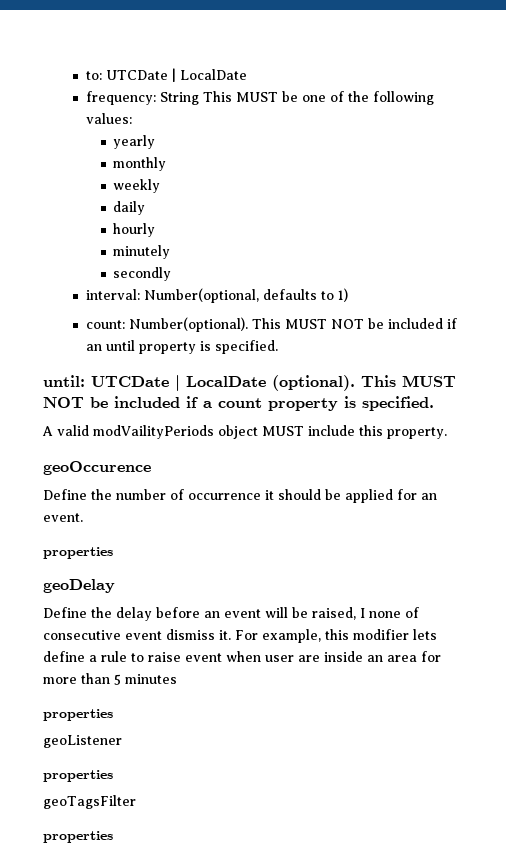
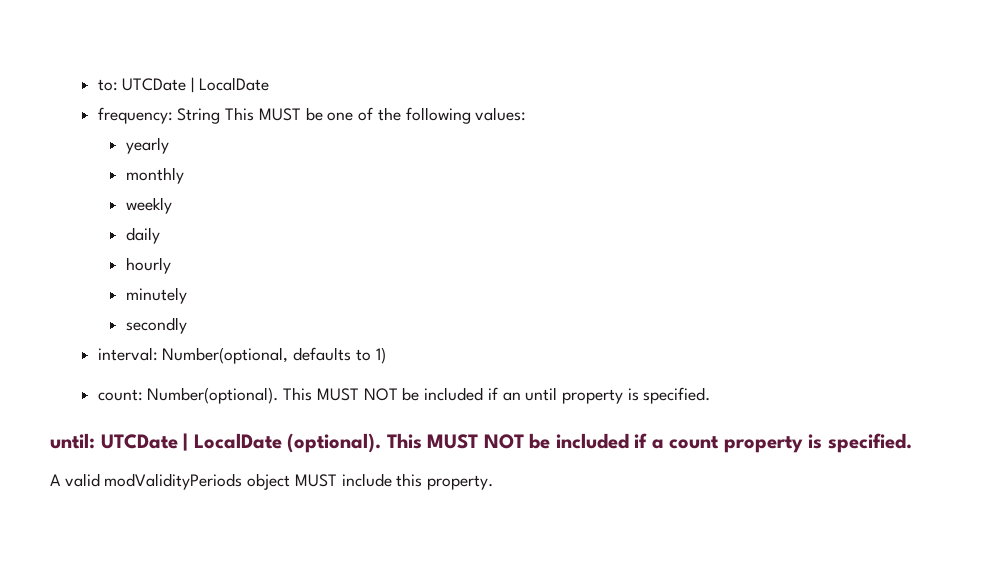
- A valid modVailityPeriods object MUST include this property.
+ A valid modValidityPeriods object MUST include this property.
- geoOccurence
- Define the number of occurrence it should be applied for an event.
- properties
- geoDelay
- Define the delay before an event will be raised, I none of consecutive event dismiss it. For example, this modifier lets define a rule to raise event when user are inside an area for more than 5 minutes
- properties
- geoListener
- properties
- geoTagsFilter
- properties

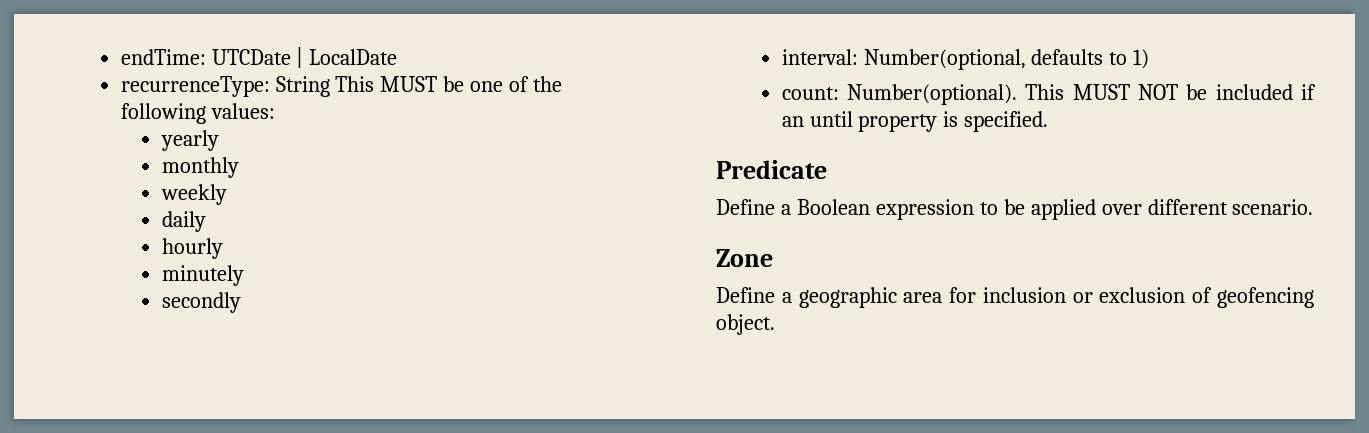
- to: UTCDate | LocalDate
+ endTime: UTCDate | LocalDate
- frequency: String This MUST be one of the following values:
+ recurrenceType: String This MUST be one of the following values:
- until: UTCDate | LocalDate (optional). This MUST NOT be included if a count property is specified.
- A valid modValidityPeriods object MUST include this property.
+ Predicate
+ Define a Boolean expression to be applied over different scenario.
+ Zone
+ Define a geographic area for inclusion or exclusion of geofencing object.

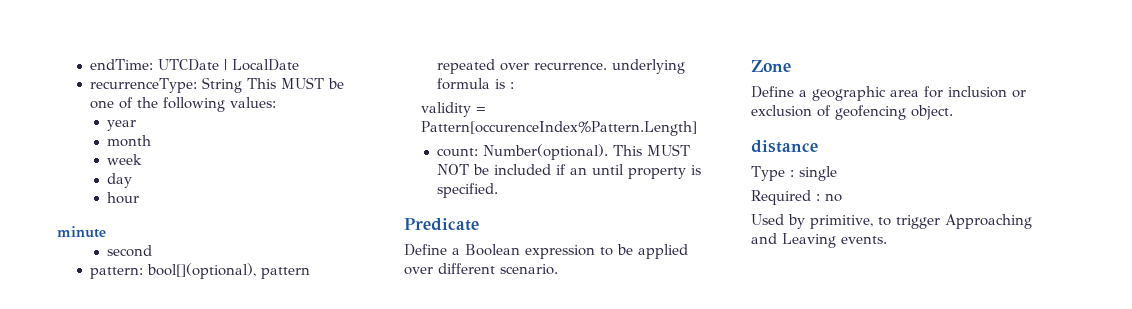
- yearly
- monthly
- weekly
- daily
- hourly
- minutely
- secondly
- interval: Number(optional, defaults to 1)
+ year
+ month
+ week
+ day
+ hour
+ minute
+ second
+ pattern: bool[](optional), pattern repeated over recurrence. underlying formula is :
+ validity = Pattern[occurenceIndex%Pattern.Length]
+ distance
+ Type : single
+ Required : no
+ Used by primitive, to trigger Approaching and Leaving events.

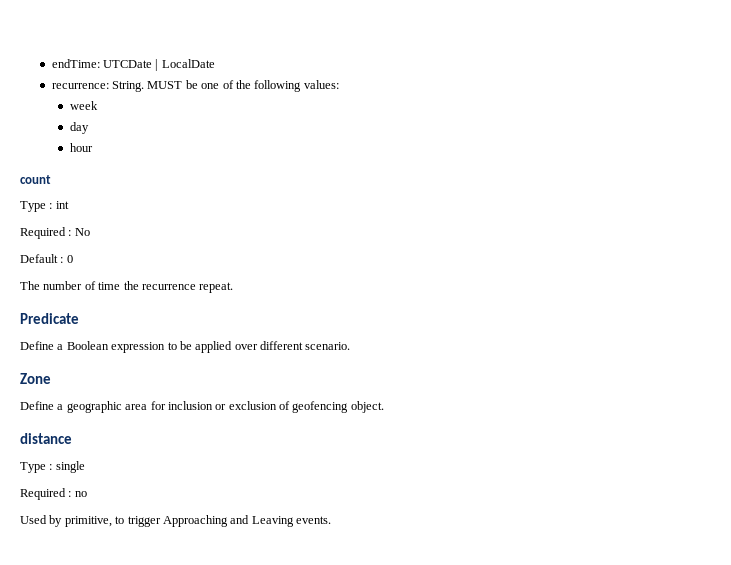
- recurrenceType: String This MUST be one of the following values:
+ recurrence: String. MUST be one of the following values:
- year
- month
- minute
- second
- pattern: bool[](optional), pattern repeated over recurrence. underlying formula is :
- validity = Pattern[occurenceIndex%Pattern.Length]
- count: Number(optional). This MUST NOT be included if an until property is specified.
+ count
+ Type : int
+ Required : No
+ Default : 0
+ The number of time the recurrence repeat.

